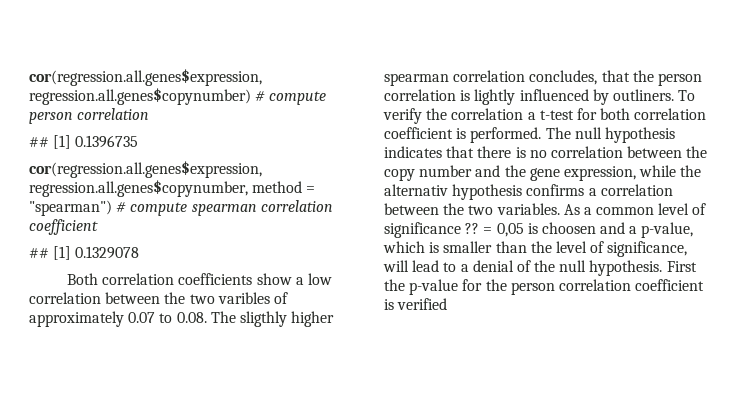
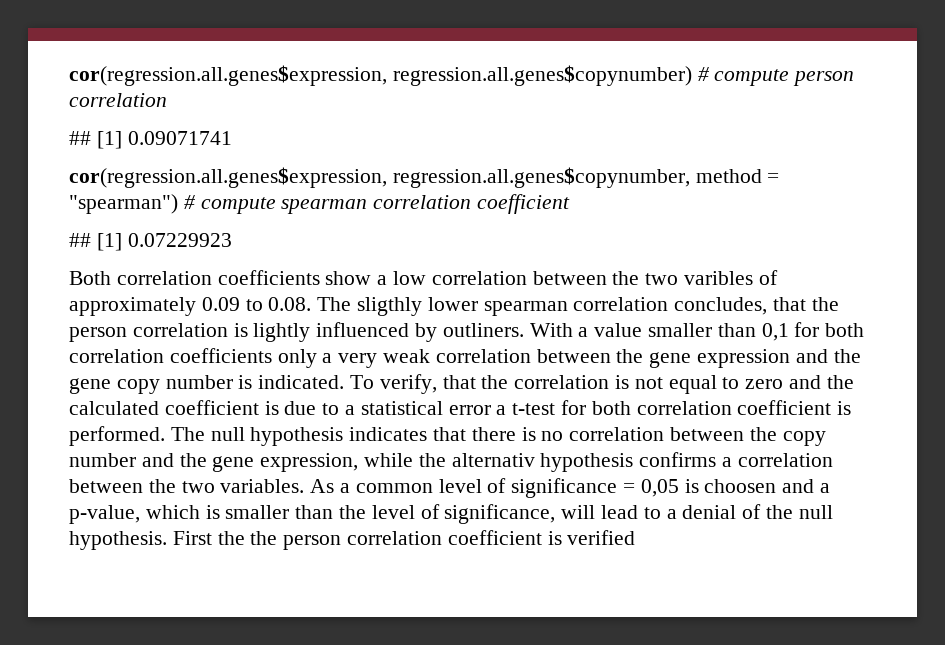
- ## [1] 0.1396735
+ ## [1] 0.09071741
- ## [1] 0.1329078
+ ## [1] 0.07229923
- Both correlation coefficients show a low correlation between the two varibles of approximately 0.07 to 0.08. The sligthly higher spearman correlation concludes, that the person correlation is lightly influenced by outliners.
+ Both correlation coefficients show a low correlation between the two varibles of approximately 0.09 to 0.08. The sligthly lower spearman correlation concludes, that the person correlation is lightly influenced by outliners.
- To verify the correlation a t-test for both correlation coefficient is performed.
+ With a value smaller than 0,1 for both correlation coefficients only a very weak correlation between the gene expression and the gene copy number is indicated. To verify, that the correlation is not equal to zero and the calculated coefficient is due to a statistical error a t-test for both correlation coefficient is performed.
- As a common level of significance ?? = 0,05 is choosen and a p-value, which is smaller than the level of significance, will lead to a denial of the null hypothesis.
+ As a common level of significance = 0,05 is choosen and a p-value, which is smaller than the level of significance, will lead to a denial of the null hypothesis.
- First the p-value for the person correlation coefficient is verified
+ First the the person correlation coefficient is verified

